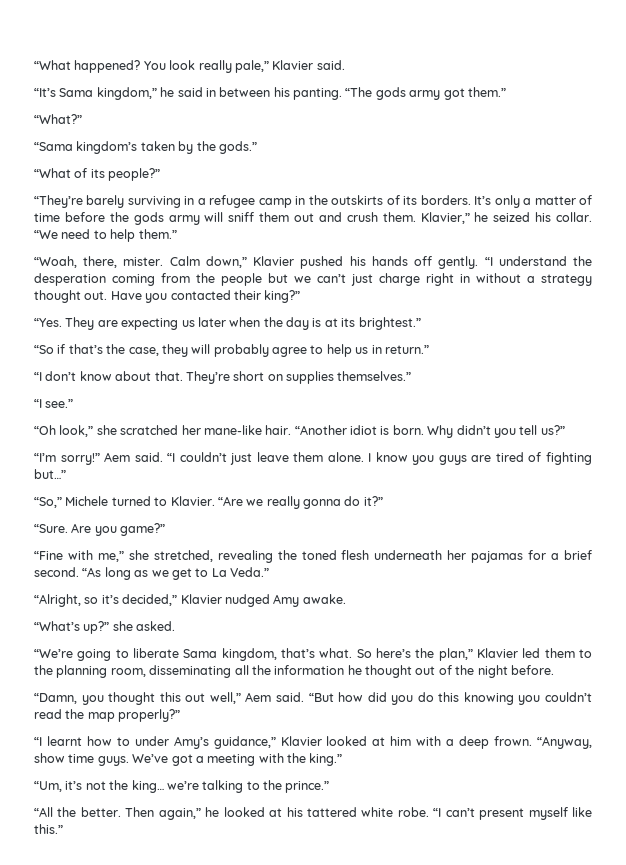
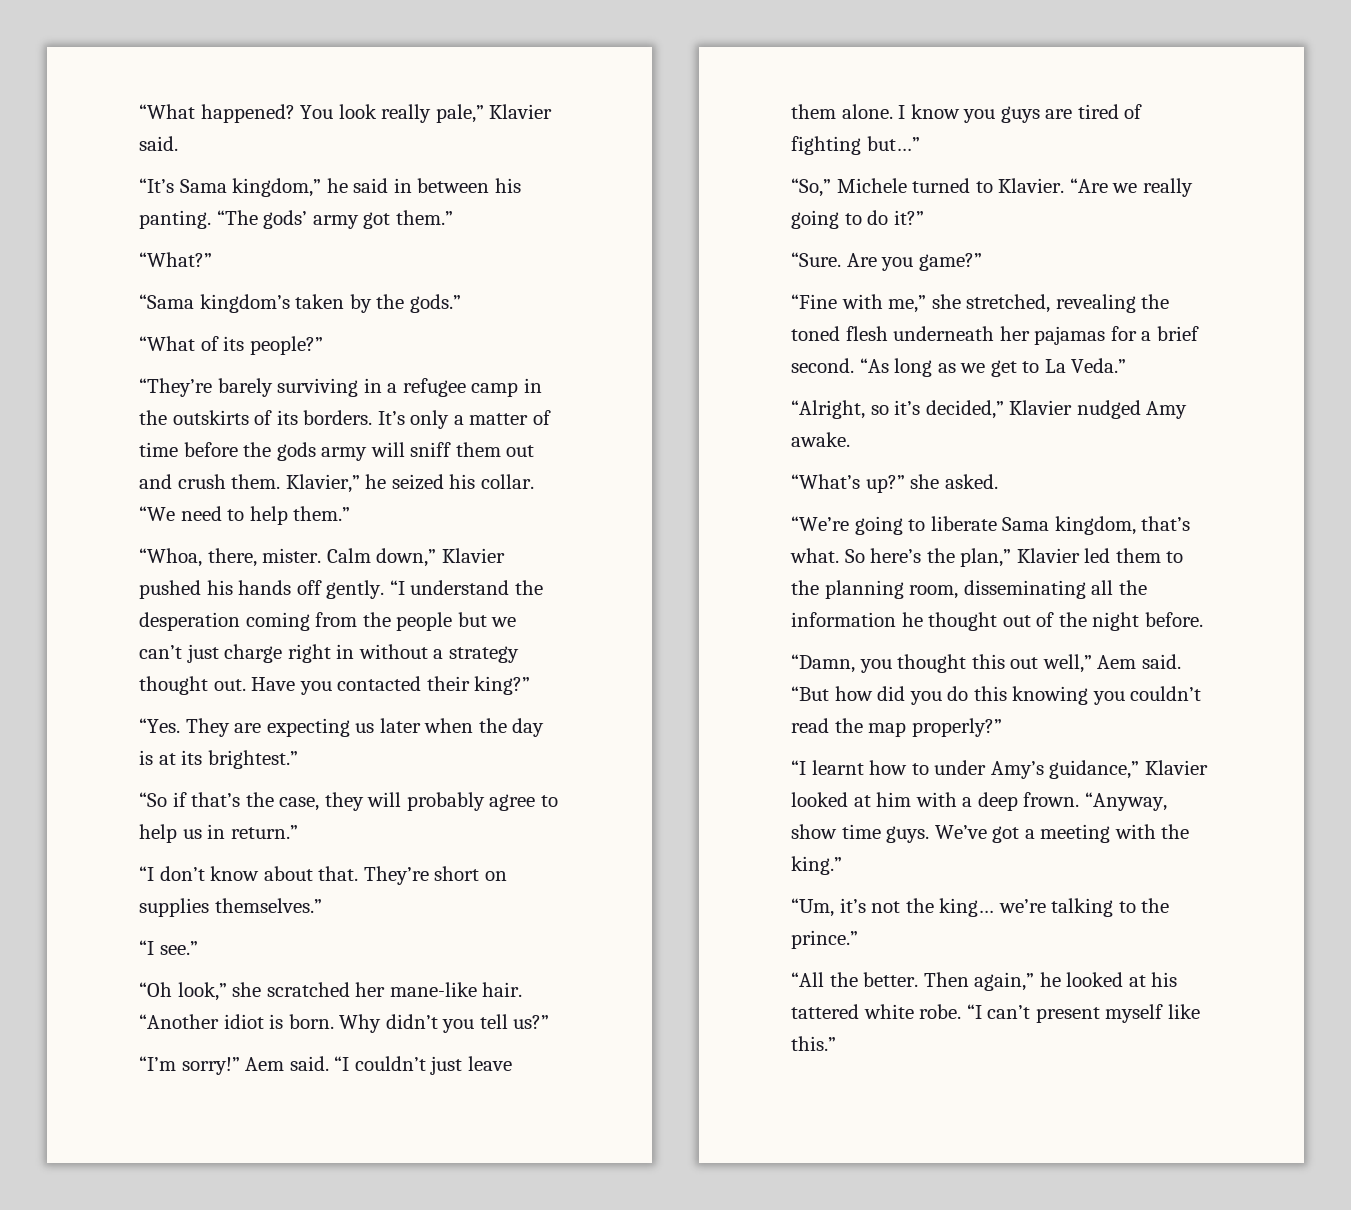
- “The gods army got them.”
+ “The gods’ army got them.”
- “Woah, there, mister.
+ “Whoa, there, mister.
- “Are we really gonna do it?”
+ “Are we really going to do it?”

